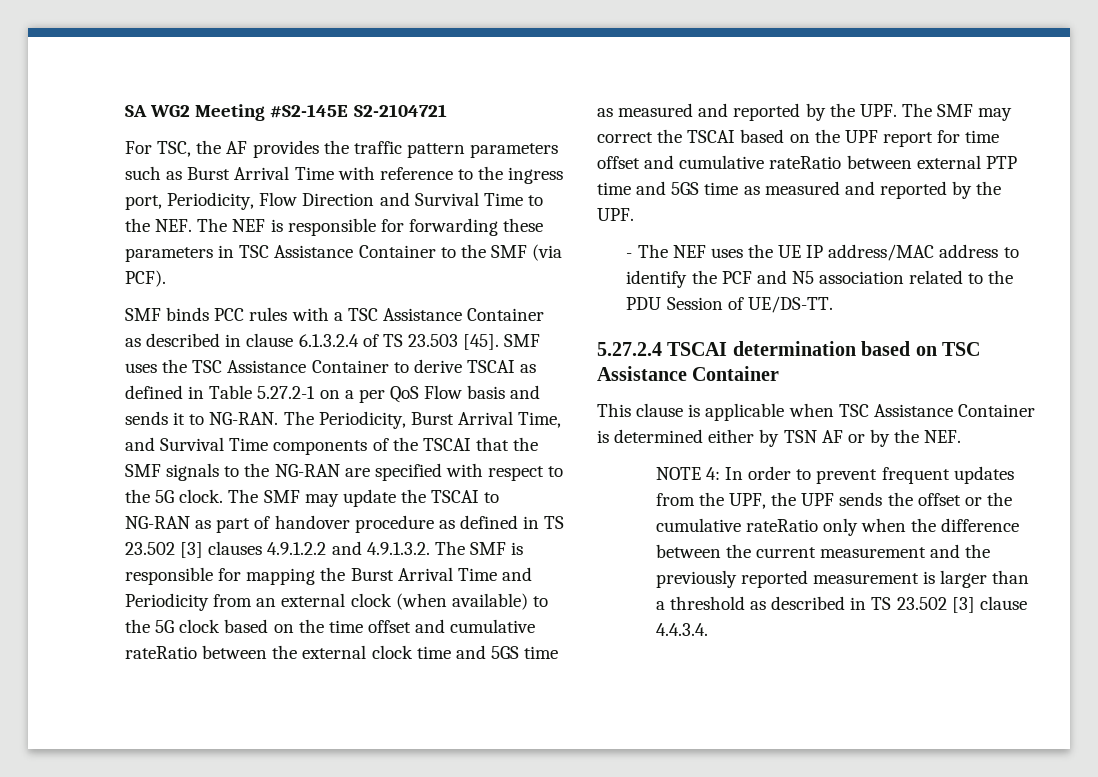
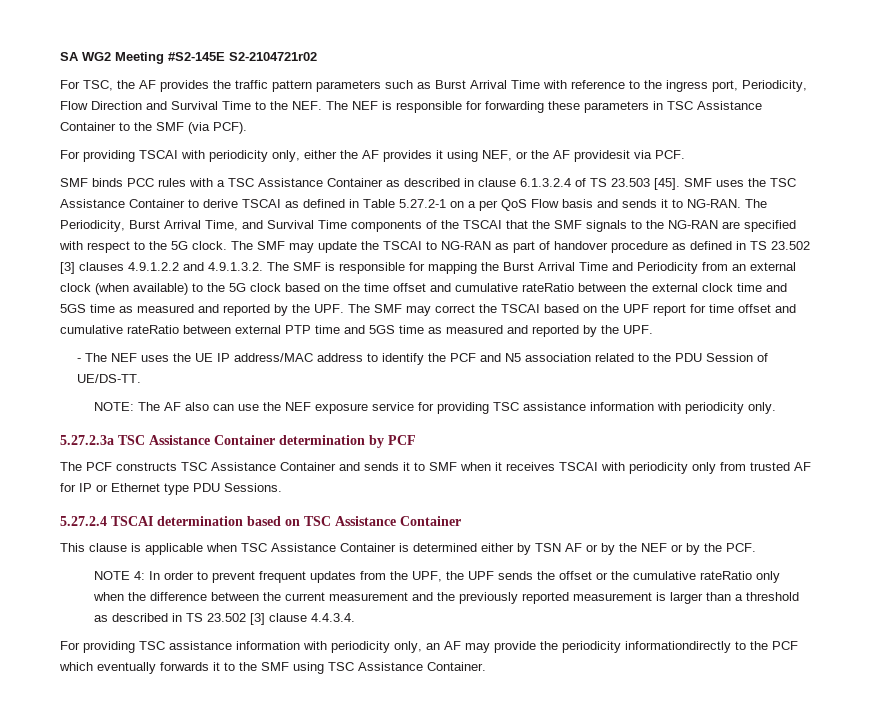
- SA WG2 Meeting #S2-145E S2-2104721
+ SA WG2 Meeting #S2-145E S2-2104721r02
+ For providing TSCAI with periodicity only, either the AF provides it using NEF, or the AF providesit via PCF.
+ NOTE: The AF also can use the NEF exposure service for providing TSC assistance information with periodicity only.
+ 5.27.2.3a TSC Assistance Container determination by PCF
+ The PCF constructs TSC Assistance Container and sends it to SMF when it receives TSCAI with periodicity only from trusted AF for IP or Ethernet type PDU Sessions.
- This clause is applicable when TSC Assistance Container is determined either by TSN AF or by the NEF.
+ This clause is applicable when TSC Assistance Container is determined either by TSN AF or by the NEF or by the PCF.
+ For providing TSC assistance information with periodicity only, an AF may provide the periodicity informationdirectly to the PCF which eventually forwards it to the SMF using TSC Assistance Container.

